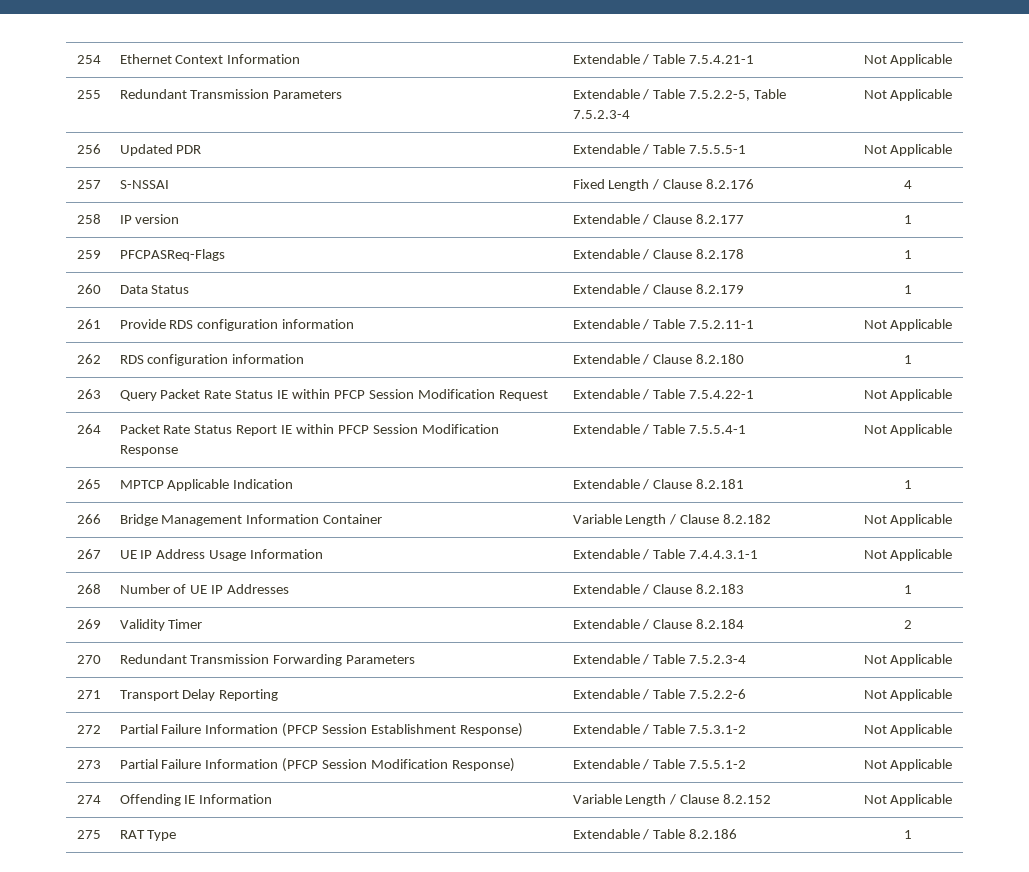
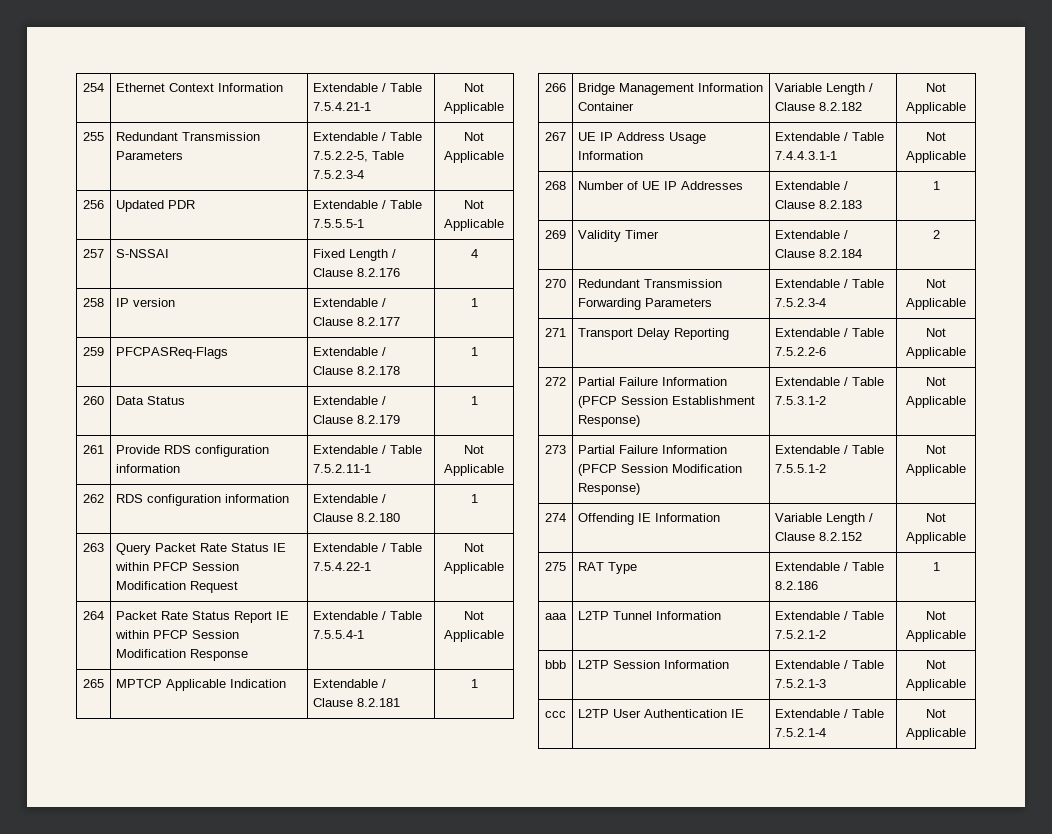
+ aaa | L2TP Tunnel Information | Extendable / Table 7.5.2.1-2 | Not Applicable
+ bbb | L2TP Session Information | Extendable / Table 7.5.2.1-3 | Not Applicable
+ ccc | L2TP User Authentication IE | Extendable / Table 7.5.2.1-4 | Not Applicable

